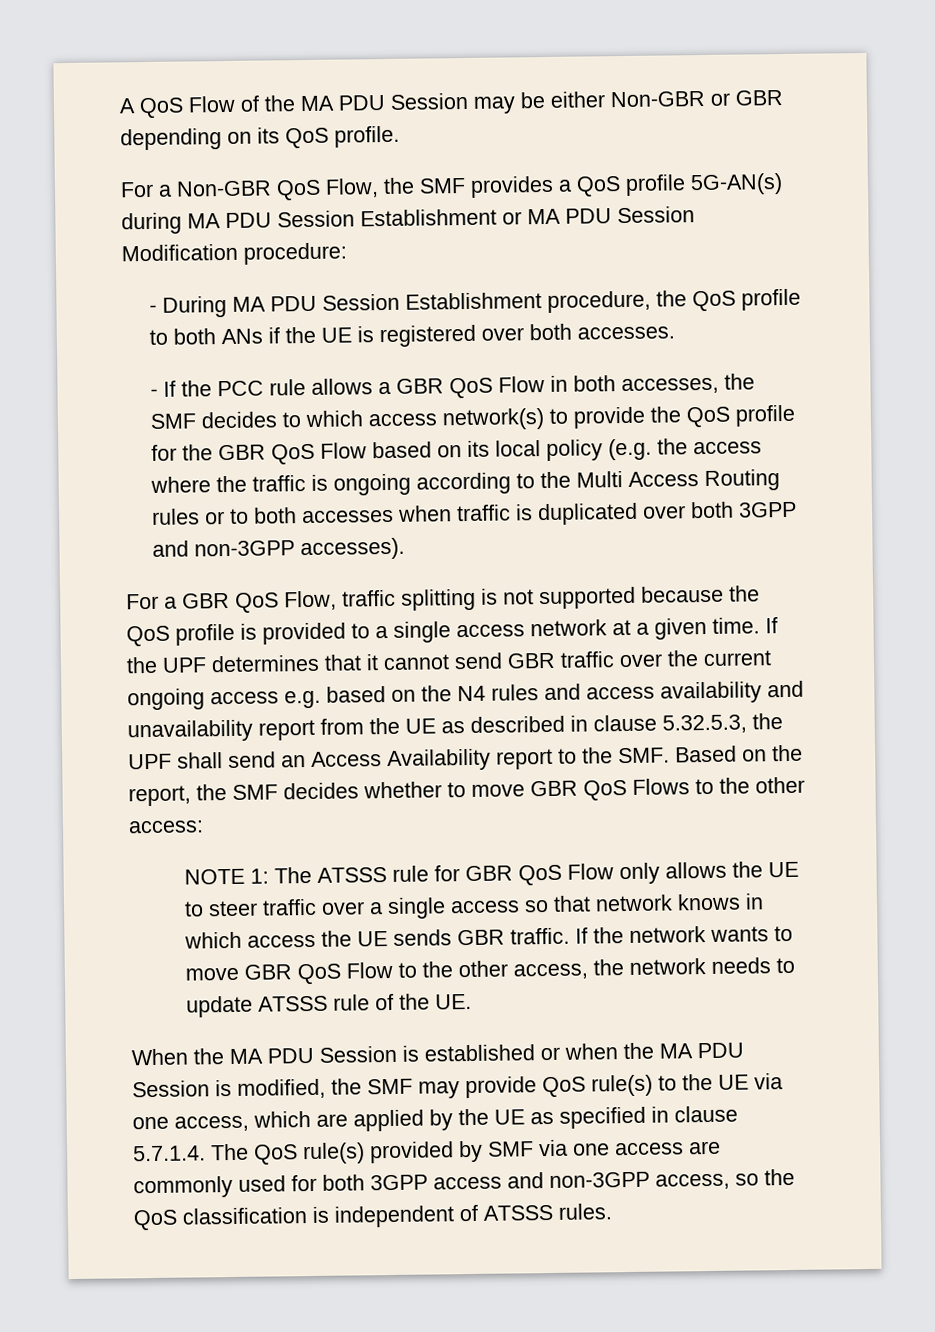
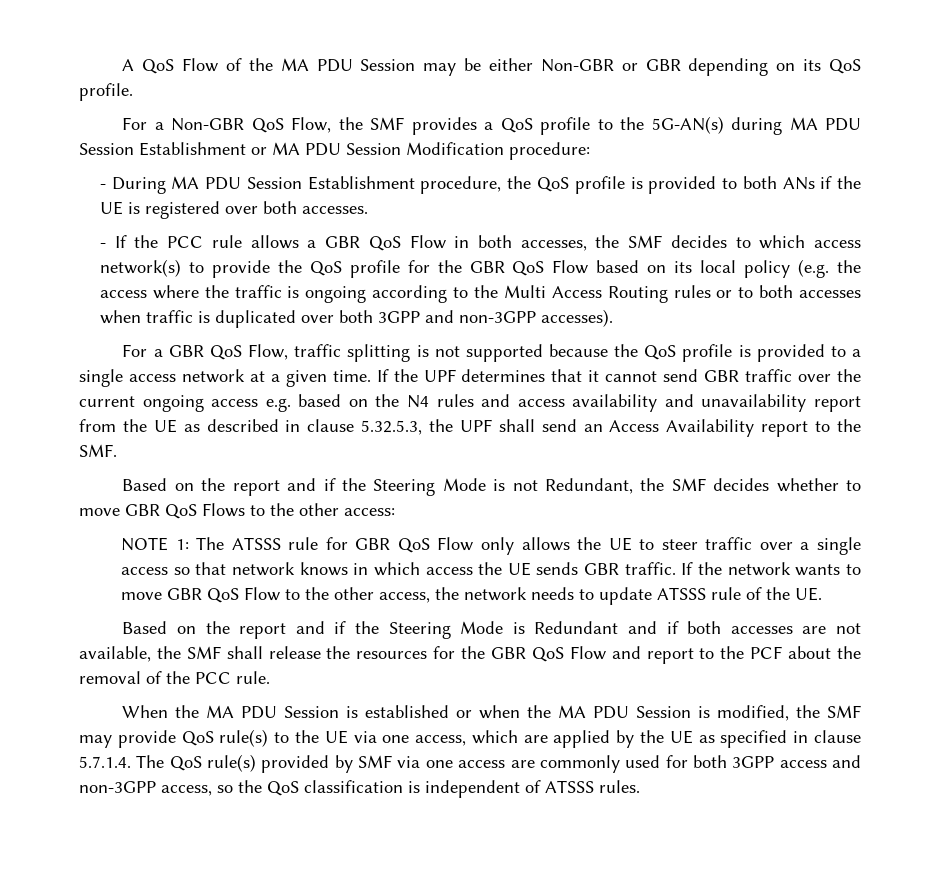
- For a Non-GBR QoS Flow, the SMF provides a QoS profile 5G-AN(s) during MA PDU Session Establishment or MA PDU Session Modification procedure:
+ For a Non-GBR QoS Flow, the SMF provides a QoS profile to the 5G-AN(s) during MA PDU Session Establishment or MA PDU Session Modification procedure:
- - During MA PDU Session Establishment procedure, the QoS profile to both ANs if the UE is registered over both accesses.
+ - During MA PDU Session Establishment procedure, the QoS profile is provided to both ANs if the UE is registered over both accesses.
- If the UPF determines that it cannot send GBR traffic over the current ongoing access e.g. based on the N4 rules and access availability and unavailability report from the UE as described in clause 5.32.5.3, the UPF shall send an Access Availability report to the SMF. Based on the report, the SMF decides whether to move GBR QoS Flows to the other access:
+ If the UPF determines that it cannot send GBR traffic over the current ongoing access e.g. based on the N4 rules and access availability and unavailability report from the UE as described in clause 5.32.5.3, the UPF shall send an Access Availability report to the SMF.
+ Based on the report and if the Steering Mode is not Redundant, the SMF decides whether to move GBR QoS Flows to the other access:
+ Based on the report and if the Steering Mode is Redundant and if both accesses are not available, the SMF shall release the resources for the GBR QoS Flow and report to the PCF about the removal of the PCC rule.

